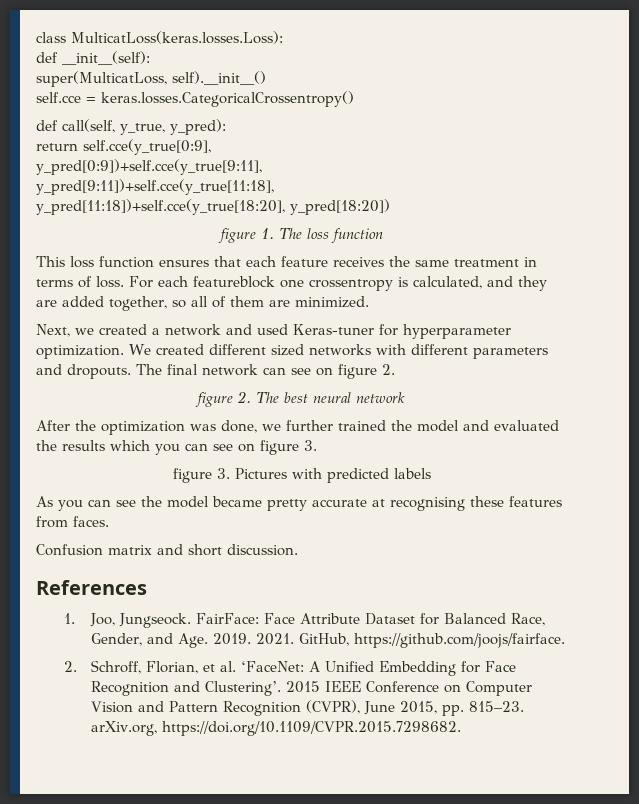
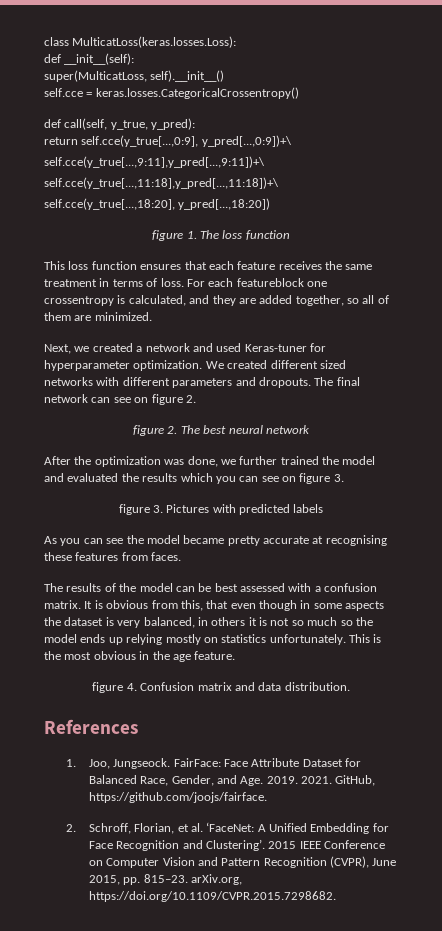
- return self.cce(y_true[0:9],
- y_pred[0:9])+self.cce(y_true[9:11],
- y_pred[9:11])+self.cce(y_true[11:18],
- y_pred[11:18])+self.cce(y_true[18:20], y_pred[18:20])
+ return self.cce(y_true[...,0:9], y_pred[...,0:9])+\
+ self.cce(y_true[...,9:11],y_pred[...,9:11])+\
+ self.cce(y_true[...,11:18],y_pred[...,11:18])+\
+ self.cce(y_true[...,18:20], y_pred[...,18:20])
- Confusion matrix and short discussion.
+ The results of the model can be best assessed with a confusion matrix. It is obvious from this, that even though in some aspects the dataset is very balanced, in others it is not so much so the model ends up relying mostly on statistics unfortunately. This is the most obvious in the age feature.
+ figure 4. Confusion matrix and data distribution.

